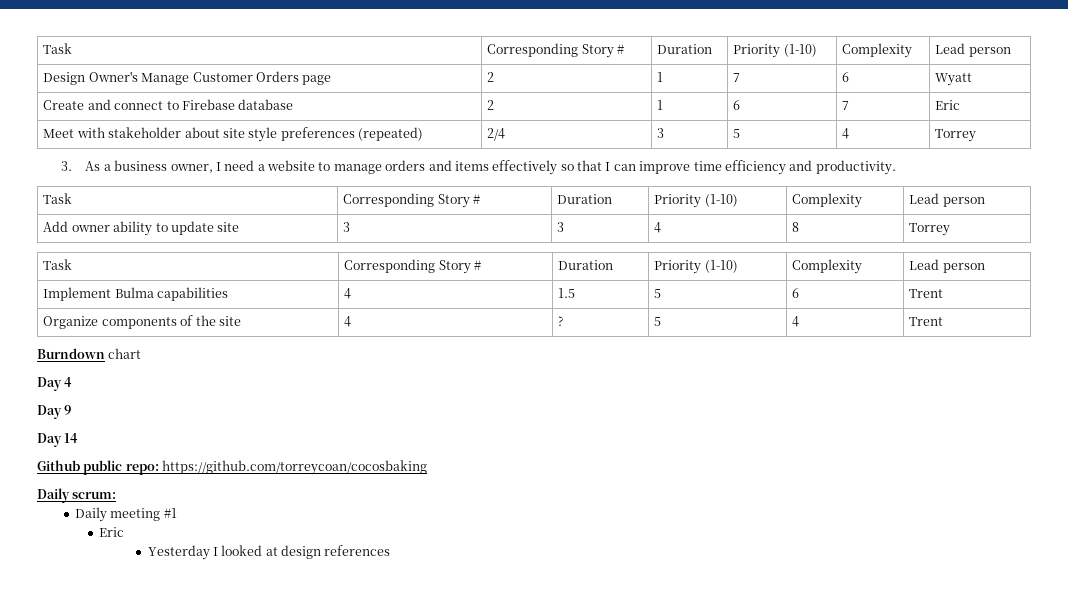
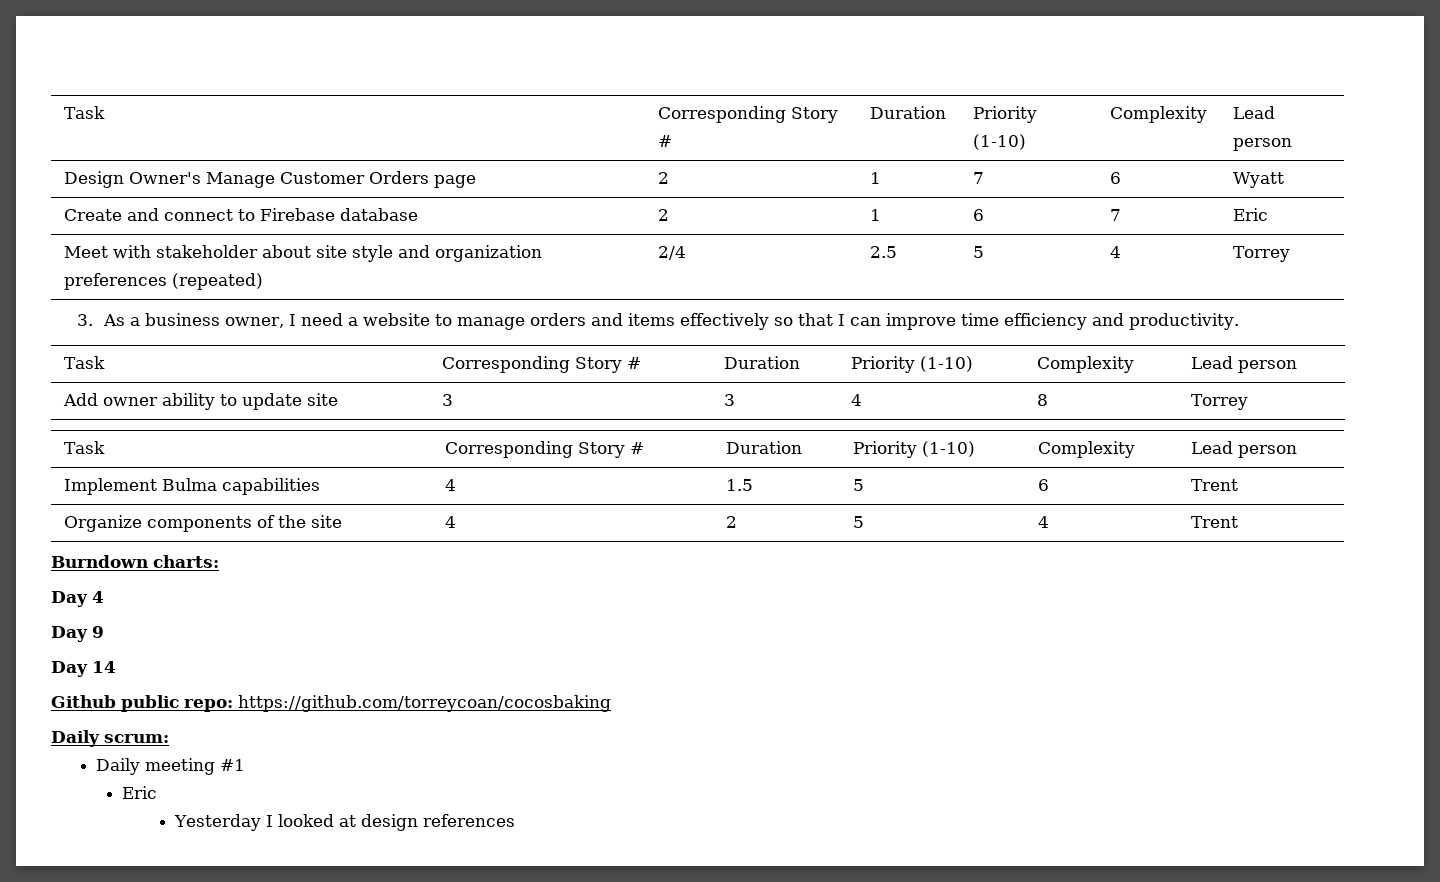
- Meet with stakeholder about site style preferences (repeated) | 2/4 | 3 | 5 | 4 | Torrey
+ Meet with stakeholder about site style and organization preferences (repeated) | 2/4 | 2.5 | 5 | 4 | Torrey
- Organize components of the site | 4 | ? | 5 | 4 | Trent
+ Organize components of the site | 4 | 2 | 5 | 4 | Trent
- Burndown chart
+ Burndown charts:

